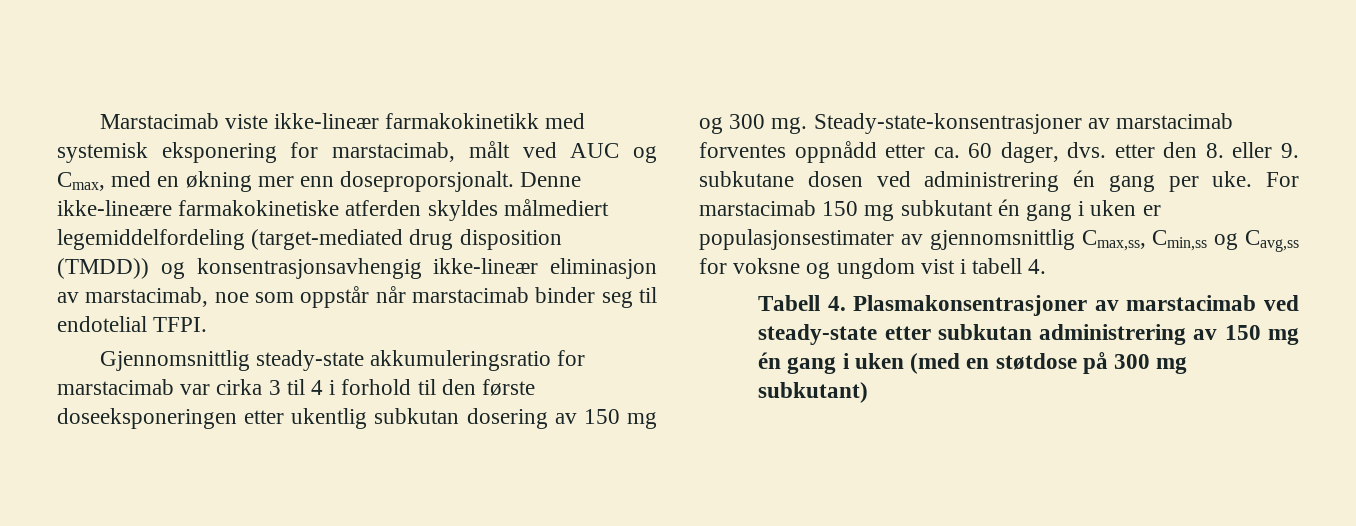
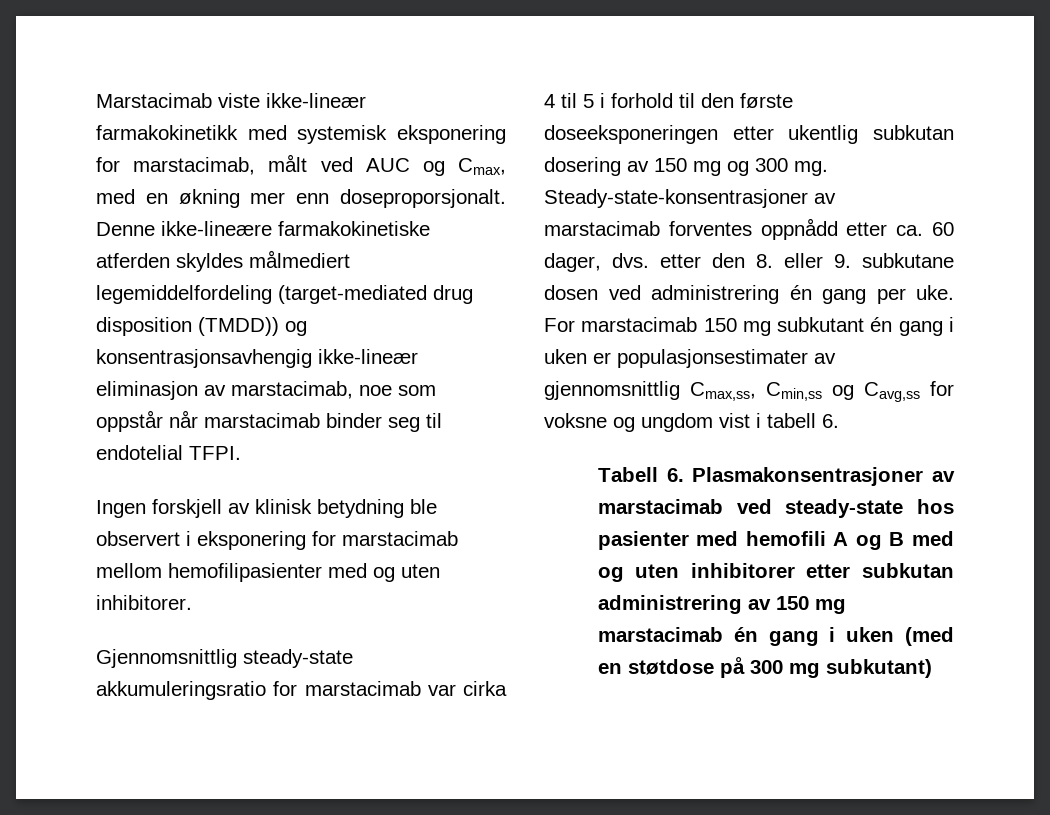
+ Ingen forskjell av klinisk betydning ble observert i eksponering for marstacimab mellom hemofilipasienter med og uten inhibitorer.
- Gjennomsnittlig steady-state akkumuleringsratio for marstacimab var cirka 3 til 4 i forhold til den første doseeksponeringen etter ukentlig subkutan dosering av 150 mg og 300 mg.
+ Gjennomsnittlig steady-state akkumuleringsratio for marstacimab var cirka 4 til 5 i forhold til den første doseeksponeringen etter ukentlig subkutan dosering av 150 mg og 300 mg.
- For marstacimab 150 mg subkutant én gang i uken er populasjonsestimater av gjennomsnittlig Cmax,ss, Cmin,ss og Cavg,ss for voksne og ungdom vist i tabell 4.
+ For marstacimab 150 mg subkutant én gang i uken er populasjonsestimater av gjennomsnittlig Cmax,ss, Cmin,ss og Cavg,ss for voksne og ungdom vist i tabell 6.
- Tabell 4. Plasmakonsentrasjoner av marstacimab ved steady-state etter subkutan administrering av 150 mg én gang i uken (med en støtdose på 300 mg subkutant)
+ Tabell 6. Plasmakonsentrasjoner av marstacimab ved steady-state hos pasienter med hemofili A og B med og uten inhibitorer etter subkutan administrering av 150 mg marstacimab én gang i uken (med en støtdose på 300 mg subkutant)

